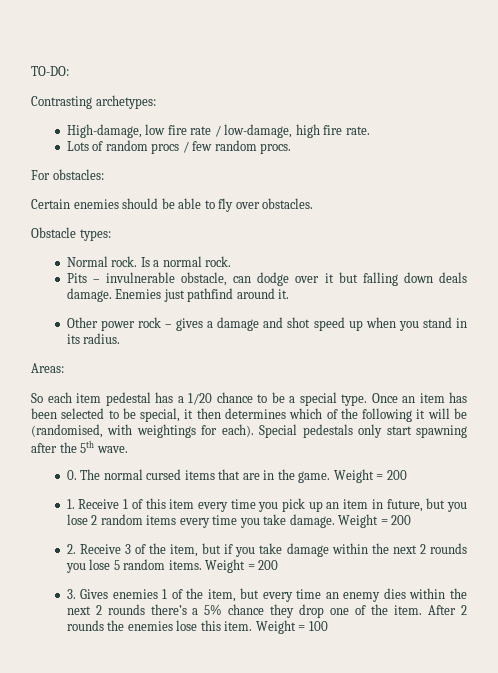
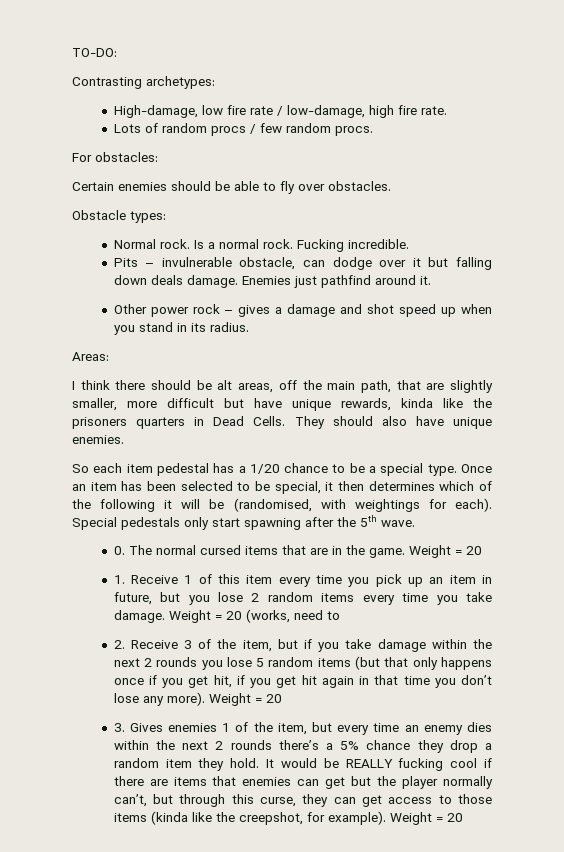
+ Fucking incredible.
+ I think there should be alt areas, off the main path, that are slightly smaller, more difficult but have unique rewards, kinda like the prisoners quarters in Dead Cells. They should also have unique enemies.
- 0. The normal cursed items that are in the game. Weight = 200
+ 0. The normal cursed items that are in the game. Weight = 20
- 1. Receive 1 of this item every time you pick up an item in future, but you lose 2 random items every time you take damage. Weight = 200
+ 1. Receive 1 of this item every time you pick up an item in future, but you lose 2 random items every time you take damage. Weight = 20 (works, need to
- 2. Receive 3 of the item, but if you take damage within the next 2 rounds you lose 5 random items. Weight = 200
+ 2. Receive 3 of the item, but if you take damage within the next 2 rounds you lose 5 random items (but that only happens once if you get hit, if you get hit again in that time you don’t lose any more). Weight = 20
- 3. Gives enemies 1 of the item, but every time an enemy dies within the next 2 rounds there’s a 5% chance they drop one of the item. After 2 rounds the enemies lose this item. Weight = 100
+ 3. Gives enemies 1 of the item, but every time an enemy dies within the next 2 rounds there’s a 5% chance they drop a random item they hold. It would be REALLY fucking cool if there are items that enemies can get but the player normally can’t, but through this curse, they can get access to those items (kinda like the creepshot, for example). Weight = 20

